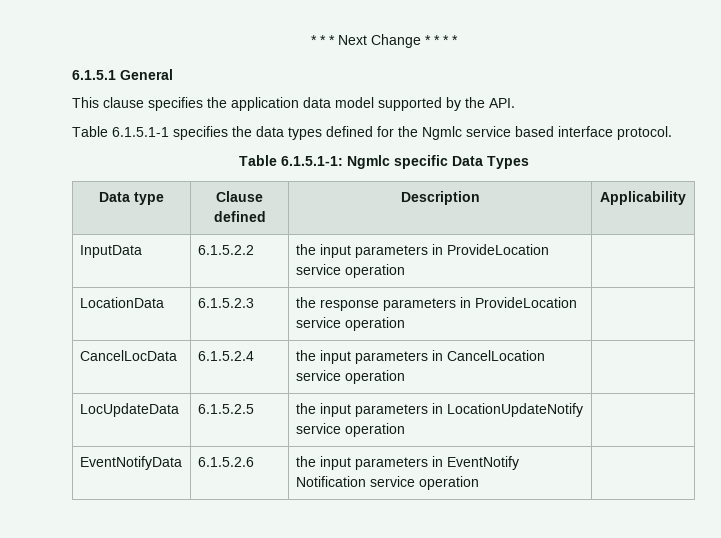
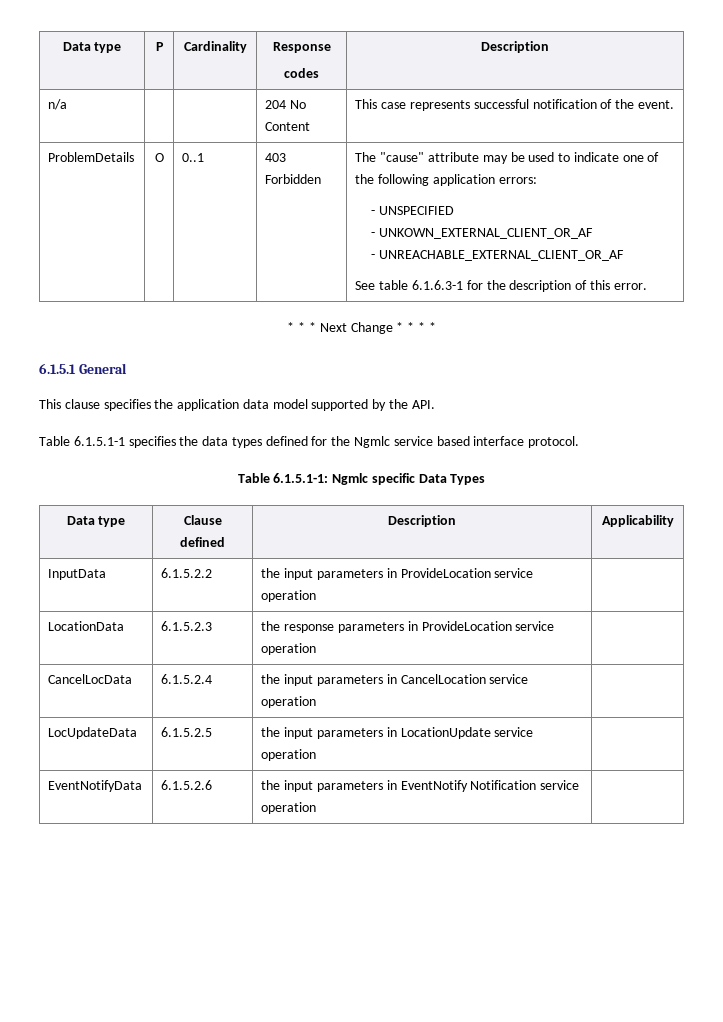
+ Data type | P | Cardinality | Response
+ codes | Description
+ n/a | | | 204 No Content | This case represents successful notification of the event.
+ ProblemDetails | O | 0..1 | 403 Forbidden | The "cause" attribute may be used to indicate one of the following application errors:
+ - UNSPECIFIED
+ - UNKOWN_EXTERNAL_CLIENT_OR_AF
+ - UNREACHABLE_EXTERNAL_CLIENT_OR_AF
+ See table 6.1.6.3-1 for the description of this error.
- LocUpdateData | 6.1.5.2.5 | the input parameters in LocationUpdateNotify service operation |
+ LocUpdateData | 6.1.5.2.5 | the input parameters in LocationUpdate service operation |

